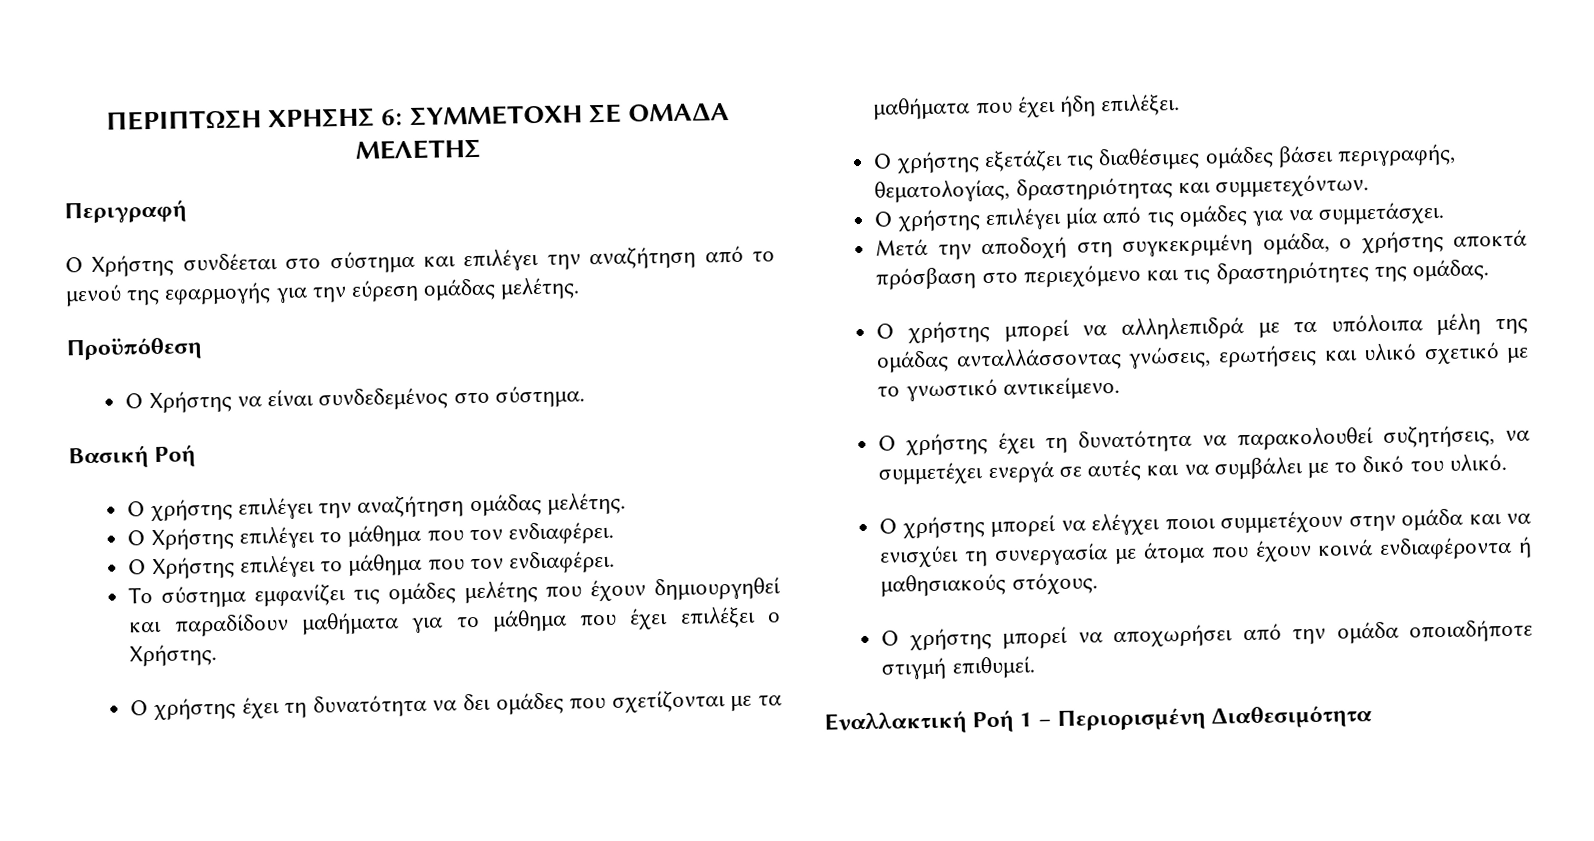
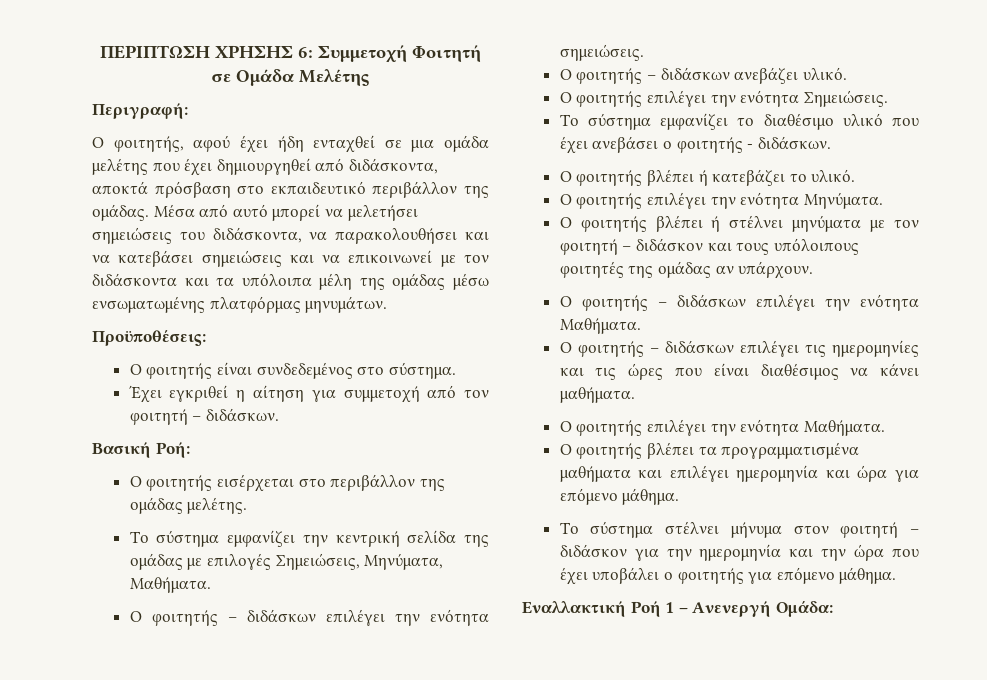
- ΠΕΡΙΠΤΩΣΗ ΧΡΗΣΗΣ 6: ΣΥΜΜΕΤΟΧΗ ΣΕ ΟΜΑΔΑ ΜΕΛΕΤΗΣ
- Περιγραφή
- Ο Χρήστης συνδέεται στο σύστημα και επιλέγει την αναζήτηση από το μενού της εφαρμογής για την εύρεση ομάδας μελέτης.
- Προϋπόθεση
- Ο Χρήστης να είναι συνδεδεμένος στο σύστημα.
+ ΠΕΡΙΠΤΩΣΗ ΧΡΗΣΗΣ 6: Συμμετοχή Φοιτητή σε Ομάδα Μελέτης
+ Περιγραφή:
+ Ο φοιτητής, αφού έχει ήδη ενταχθεί σε μια ομάδα μελέτης που έχει δημιουργηθεί από διδάσκοντα, αποκτά πρόσβαση στο εκπαιδευτικό περιβάλλον της ομάδας. Μέσα από αυτό μπορεί να μελετήσει σημειώσεις του διδάσκοντα, να παρακολουθήσει και να κατεβάσει σημειώσεις και να επικοινωνεί με τον διδάσκοντα και τα υπόλοιπα μέλη της ομάδας μέσω ενσωματωμένης πλατφόρμας μηνυμάτων.
+ Προϋποθέσεις:
+ Ο φοιτητής είναι συνδεδεμένος στο σύστημα.
+ Έχει εγκριθεί η αίτηση για συμμετοχή από τον φοιτητή – διδάσκων.
- Βασική Ροή
- Ο χρήστης επιλέγει την αναζήτηση ομάδας μελέτης.
- Ο Χρήστης επιλέγει το μάθημα που τον ενδιαφέρει.
- Ο Χρήστης επιλέγει το μάθημα που τον ενδιαφέρει.
- Το σύστημα εμφανίζει τις ομάδες μελέτης που έχουν δημιουργηθεί και παραδίδουν μαθήματα για το μάθημα που έχει επιλέξει ο Χρήστης.
- Ο χρήστης έχει τη δυνατότητα να δει ομάδες που σχετίζονται με τα μαθήματα που έχει ήδη επιλέξει.
- Ο χρήστης εξετάζει τις διαθέσιμες ομάδες βάσει περιγραφής, θεματολογίας, δραστηριότητας και συμμετεχόντων.
- Ο χρήστης επιλέγει μία από τις ομάδες για να συμμετάσχει.
- Μετά την αποδοχή στη συγκεκριμένη ομάδα, ο χρήστης αποκτά πρόσβαση στο περιεχόμενο και τις δραστηριότητες της ομάδας.
- Ο χρήστης μπορεί να αλληλεπιδρά με τα υπόλοιπα μέλη της ομάδας ανταλλάσσοντας γνώσεις, ερωτήσεις και υλικό σχετικό με το γνωστικό αντικείμενο.
- Ο χρήστης έχει τη δυνατότητα να παρακολουθεί συζητήσεις, να συμμετέχει ενεργά σε αυτές και να συμβάλει με το δικό του υλικό.
- Ο χρήστης μπορεί να ελέγχει ποιοι συμμετέχουν στην ομάδα και να ενισχύει τη συνεργασία με άτομα που έχουν κοινά ενδιαφέροντα ή μαθησιακούς στόχους.
- Ο χρήστης μπορεί να αποχωρήσει από την ομάδα οποιαδήποτε στιγμή επιθυμεί.
+ Βασική Ροή:
+ Ο φοιτητής εισέρχεται στο περιβάλλον της ομάδας μελέτης.
+ Το σύστημα εμφανίζει την κεντρική σελίδα της ομάδας με επιλογές Σημειώσεις, Μηνύματα, Μαθήματα.
+ Ο φοιτητής – διδάσκων επιλέγει την ενότητα σημειώσεις.
+ Ο φοιτητής – διδάσκων ανεβάζει υλικό.
+ Ο φοιτητής επιλέγει την ενότητα Σημειώσεις.
+ Το σύστημα εμφανίζει το διαθέσιμο υλικό που έχει ανεβάσει ο φοιτητής - διδάσκων.
+ Ο φοιτητής βλέπει ή κατεβάζει το υλικό.
+ Ο φοιτητής επιλέγει την ενότητα Μηνύματα.
+ Ο φοιτητής βλέπει ή στέλνει μηνύματα με τον φοιτητή – διδάσκον και τους υπόλοιπους φοιτητές της ομάδας αν υπάρχουν.
+ Ο φοιτητής – διδάσκων επιλέγει την ενότητα Μαθήματα.
+ Ο φοιτητής – διδάσκων επιλέγει τις ημερομηνίες και τις ώρες που είναι διαθέσιμος να κάνει μαθήματα.
+ Ο φοιτητής επιλέγει την ενότητα Μαθήματα.
+ Ο φοιτητής βλέπει τα προγραμματισμένα μαθήματα και επιλέγει ημερομηνία και ώρα για επόμενο μάθημα.
+ Το σύστημα στέλνει μήνυμα στον φοιτητή – διδάσκον για την ημερομηνία και την ώρα που έχει υποβάλει ο φοιτητής για επόμενο μάθημα.
- Εναλλακτική Ροή 1 – Περιορισμένη Διαθεσιμότητα
+ Εναλλακτική Ροή 1 – Ανενεργή Ομάδα:

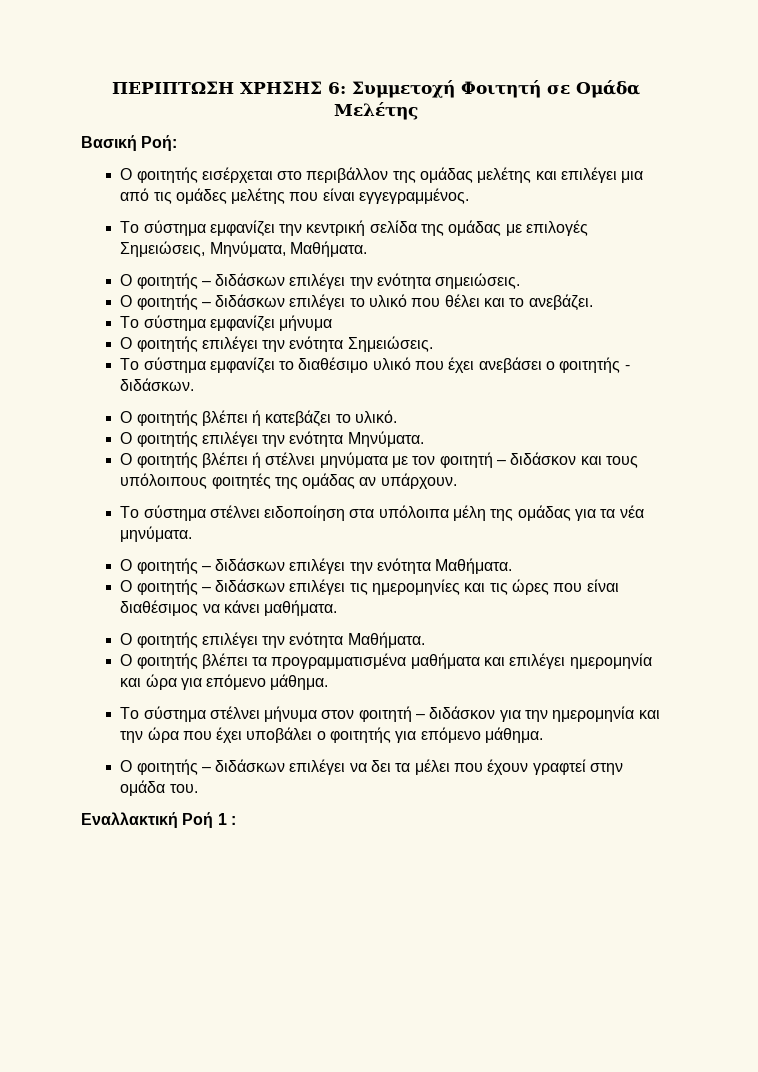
- Περιγραφή:
- Ο φοιτητής, αφού έχει ήδη ενταχθεί σε μια ομάδα μελέτης που έχει δημιουργηθεί από διδάσκοντα, αποκτά πρόσβαση στο εκπαιδευτικό περιβάλλον της ομάδας. Μέσα από αυτό μπορεί να μελετήσει σημειώσεις του διδάσκοντα, να παρακολουθήσει και να κατεβάσει σημειώσεις και να επικοινωνεί με τον διδάσκοντα και τα υπόλοιπα μέλη της ομάδας μέσω ενσωματωμένης πλατφόρμας μηνυμάτων.
- Προϋποθέσεις:
- Ο φοιτητής είναι συνδεδεμένος στο σύστημα.
- Έχει εγκριθεί η αίτηση για συμμετοχή από τον φοιτητή – διδάσκων.
- Ο φοιτητής εισέρχεται στο περιβάλλον της ομάδας μελέτης.
+ Ο φοιτητής εισέρχεται στο περιβάλλον της ομάδας μελέτης και επιλέγει μια από τις ομάδες μελέτης που είναι εγγεγραμμένος.
- Ο φοιτητής – διδάσκων ανεβάζει υλικό.
+ Ο φοιτητής – διδάσκων επιλέγει το υλικό που θέλει και το ανεβάζει.
+ Το σύστημα εμφανίζει μήνυμα
+ Το σύστημα στέλνει ειδοποίηση στα υπόλοιπα μέλη της ομάδας για τα νέα μηνύματα.
+ Ο φοιτητής – διδάσκων επιλέγει να δει τα μέλει που έχουν γραφτεί στην ομάδα του.
- Εναλλακτική Ροή 1 – Ανενεργή Ομάδα:
+ Εναλλακτική Ροή 1 :

